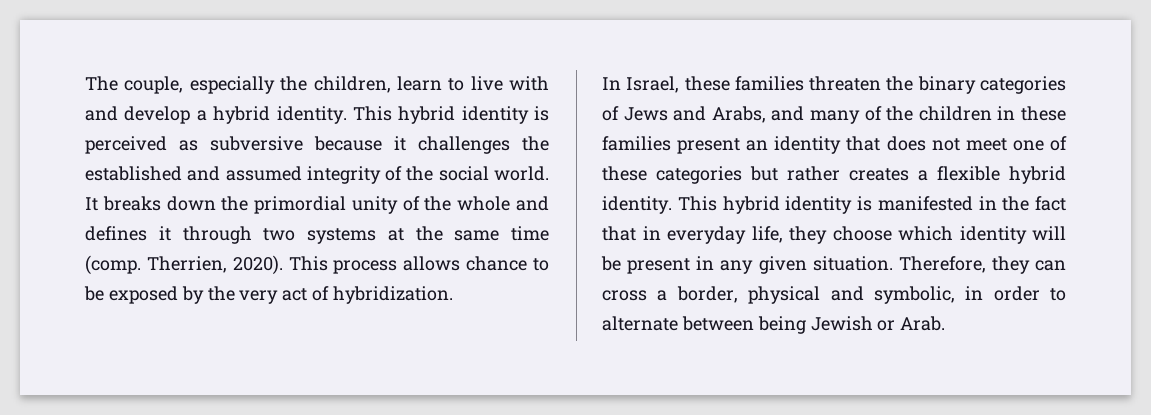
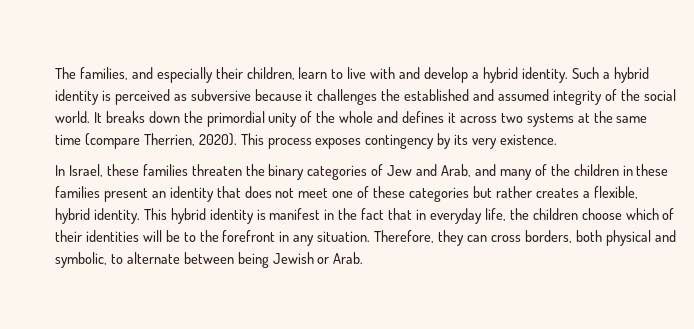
- The couple, especially the children, learn to live with and develop a hybrid identity.
+ The families, and especially their children, learn to live with and develop a hybrid identity.
- This hybrid identity is perceived as subversive because it challenges the established and assumed integrity of the social world.
+ Such a hybrid identity is perceived as subversive because it challenges the established and assumed integrity of the social world.
- It breaks down the primordial unity of the whole and defines it through two systems at the same time (comp. Therrien, 2020).
+ It breaks down the primordial unity of the whole and defines it across two systems at the same time (compare Therrien, 2020).
- This process allows chance to be exposed by the very act of hybridization.
+ This process exposes contingency by its very existence.
- In Israel, these families threaten the binary categories of Jews and Arabs, and many of the children in these families present an identity that does not meet one of these categories but rather creates a flexible hybrid identity. This hybrid identity is manifested in the fact that in everyday life, they choose which identity will be present in any given situation.
+ In Israel, these families threaten the binary categories of Jew and Arab, and many of the children in these families present an identity that does not meet one of these categories but rather creates a flexible, hybrid identity. This hybrid identity is manifest in the fact that in everyday life, the children choose which of their identities will be to the forefront in any situation.
- Therefore, they can cross a border, physical and symbolic, in order to alternate between being Jewish or Arab.
+ Therefore, they can cross borders, both physical and symbolic, to alternate between being Jewish or Arab.

